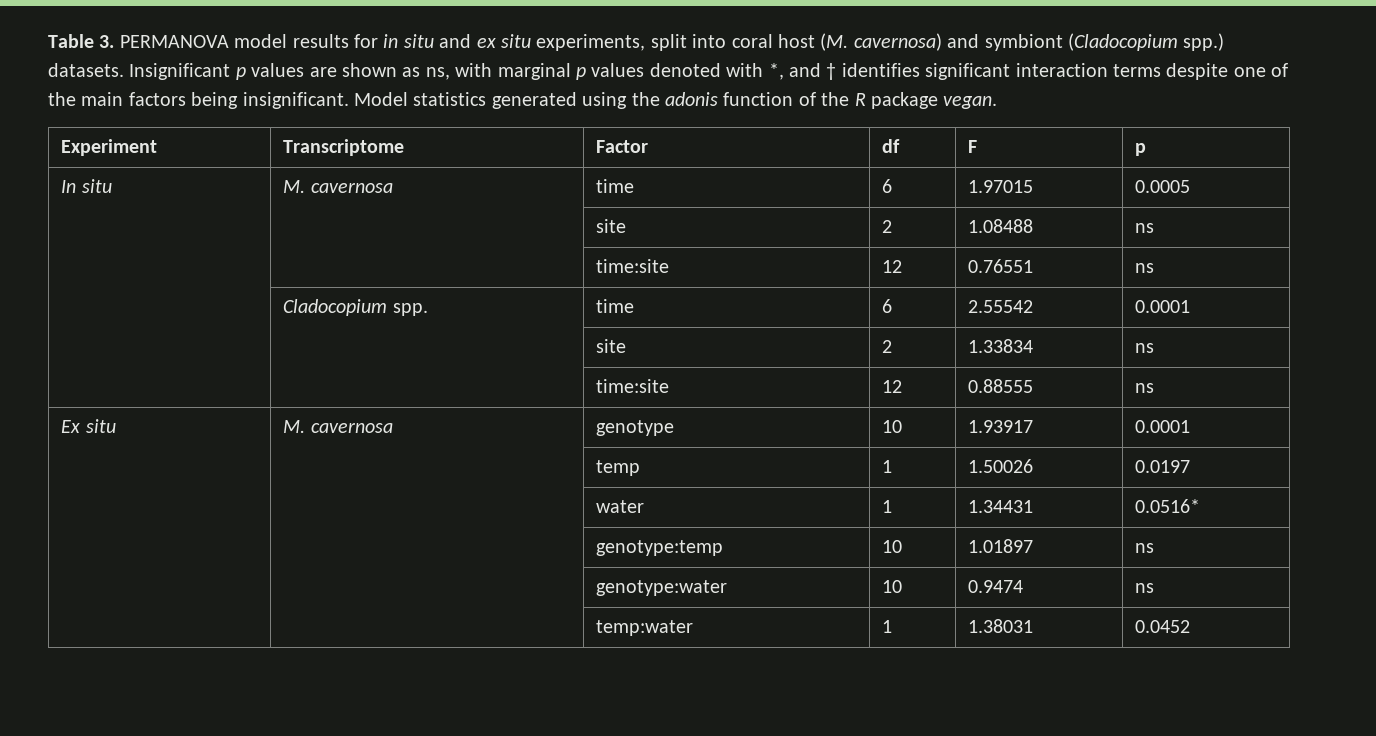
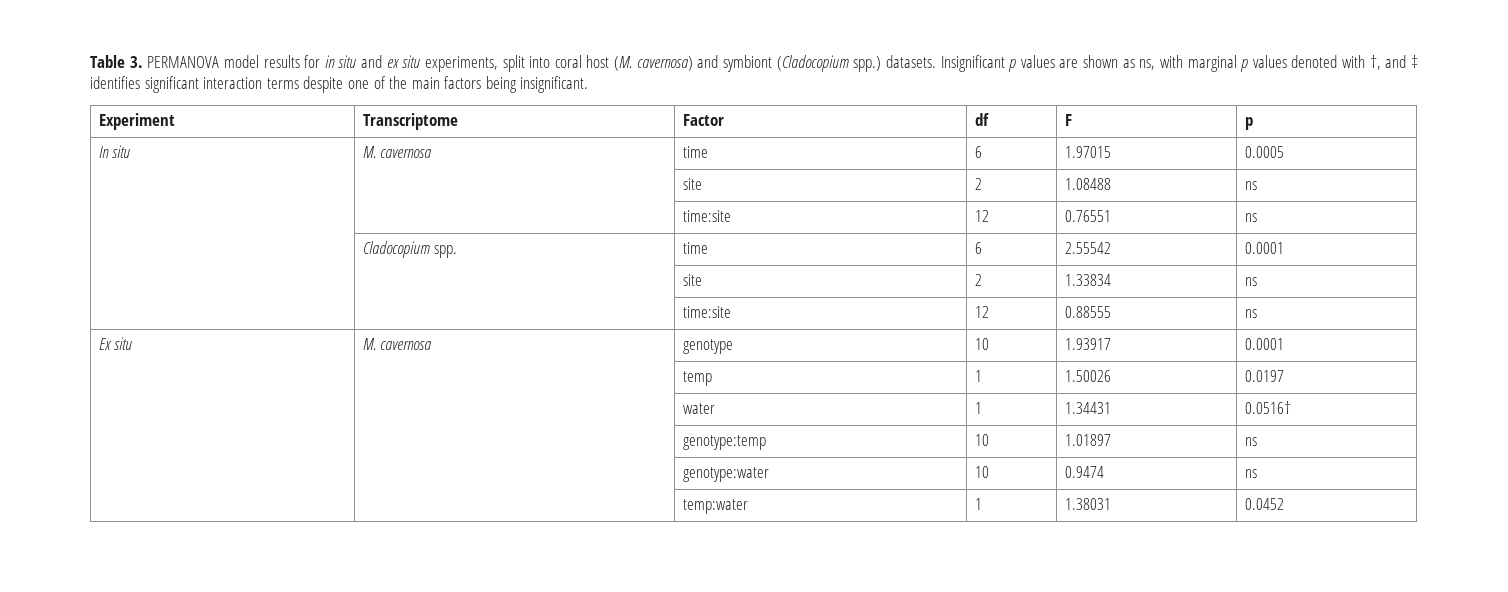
- Insignificant p values are shown as ns, with marginal p values denoted with *, and † identifies significant interaction terms despite one of the main factors being insignificant. Model statistics generated using the adonis function of the R package vegan.
+ Insignificant p values are shown as ns, with marginal p values denoted with †, and ‡ identifies significant interaction terms despite one of the main factors being insignificant.
- | | water | 1 | 1.34431 | 0.0516*
+ | | water | 1 | 1.34431 | 0.0516†

